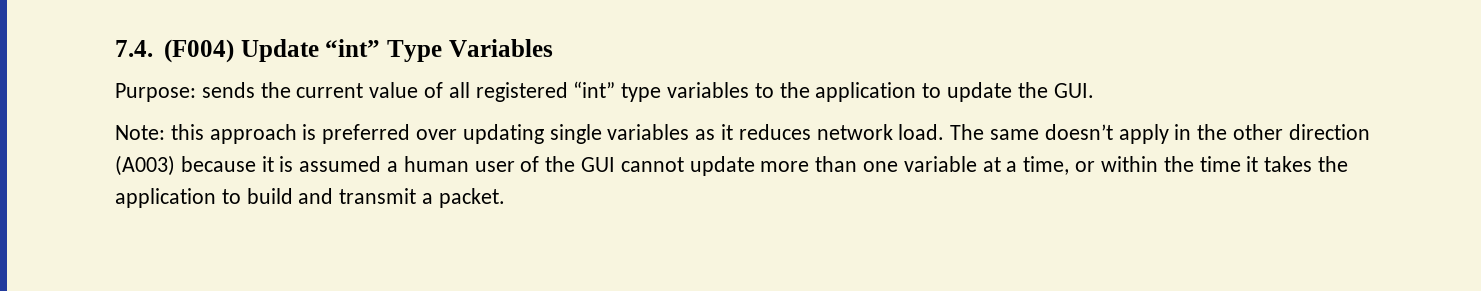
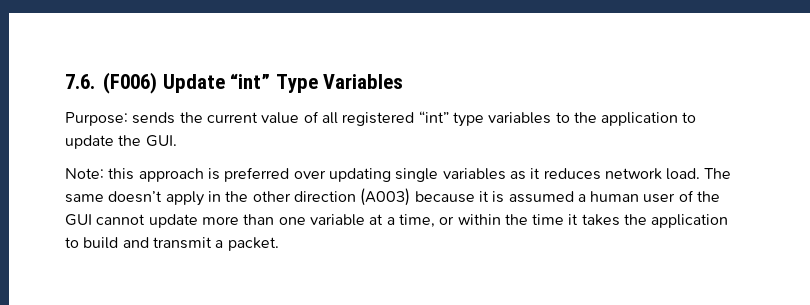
- 7.4. (F004) Update “int” Type Variables
+ 7.6. (F006) Update “int” Type Variables

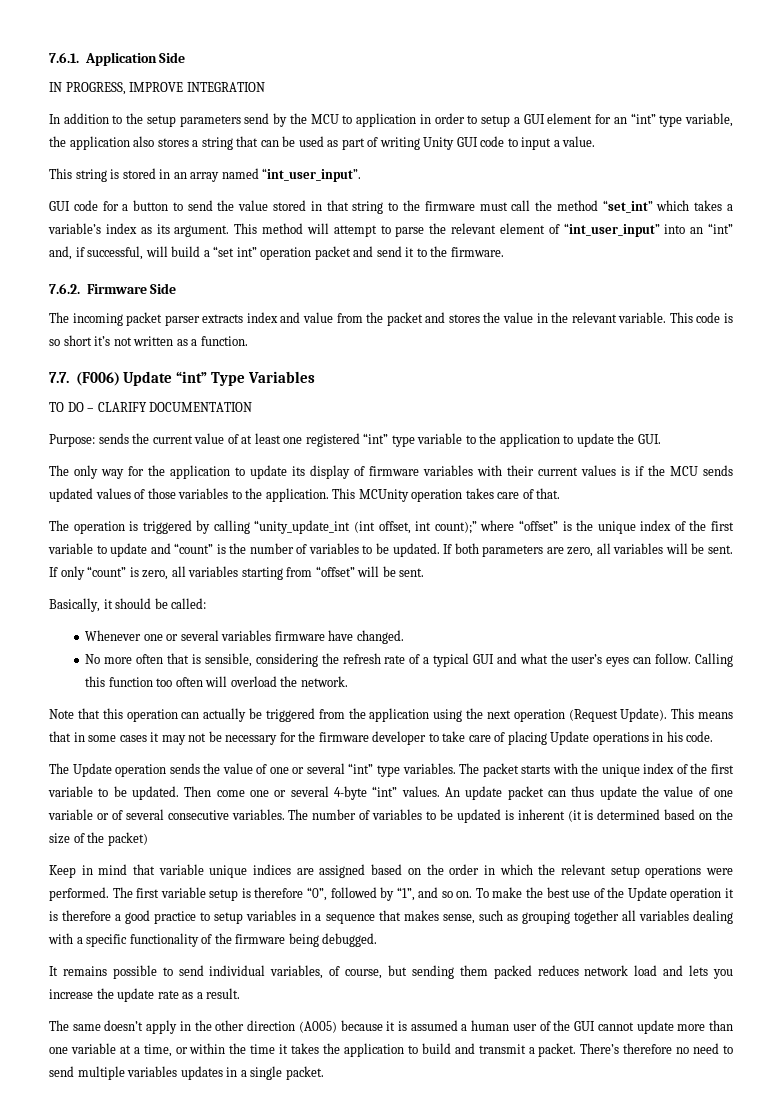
- 7.6. (F006) Update “int” Type Variables
+ 7.6.1. Application Side
+ IN PROGRESS, IMPROVE INTEGRATION
+ In addition to the setup parameters send by the MCU to application in order to setup a GUI element for an “int” type variable, the application also stores a string that can be used as part of writing Unity GUI code to input a value.
+ This string is stored in an array named “int_user_input”.
+ GUI code for a button to send the value stored in that string to the firmware must call the method “set_int” which takes a variable’s index as its argument. This method will attempt to parse the relevant element of “int_user_input” into an “int” and, if successful, will build a “set int” operation packet and send it to the firmware.
+ 7.6.2. Firmware Side
+ The incoming packet parser extracts index and value from the packet and stores the value in the relevant variable. This code is so short it’s not written as a function.
+ 7.7. (F006) Update “int” Type Variables
+ TO DO – CLARIFY DOCUMENTATION
- Purpose: sends the current value of all registered “int” type variables to the application to update the GUI.
+ Purpose: sends the current value of at least one registered “int” type variable to the application to update the GUI.
- Note: this approach is preferred over updating single variables as it reduces network load. The same doesn’t apply in the other direction (A003) because it is assumed a human user of the GUI cannot update more than one variable at a time, or within the time it takes the application to build and transmit a packet.
+ The only way for the application to update its display of firmware variables with their current values is if the MCU sends updated values of those variables to the application. This MCUnity operation takes care of that.
+ The operation is triggered by calling “unity_update_int (int offset, int count);” where “offset” is the unique index of the first variable to update and “count” is the number of variables to be updated. If both parameters are zero, all variables will be sent. If only “count” is zero, all variables starting from “offset” will be sent.
+ Basically, it should be called:
+ Whenever one or several variables firmware have changed.
+ No more often that is sensible, considering the refresh rate of a typical GUI and what the user’s eyes can follow. Calling this function too often will overload the network.
+ Note that this operation can actually be triggered from the application using the next operation (Request Update). This means that in some cases it may not be necessary for the firmware developer to take care of placing Update operations in his code.
+ The Update operation sends the value of one or several “int” type variables. The packet starts with the unique index of the first variable to be updated. Then come one or several 4-byte “int” values. An update packet can thus update the value of one variable or of several consecutive variables. The number of variables to be updated is inherent (it is determined based on the size of the packet)
+ Keep in mind that variable unique indices are assigned based on the order in which the relevant setup operations were performed. The first variable setup is therefore “0”, followed by “1”, and so on. To make the best use of the Update operation it is therefore a good practice to setup variables in a sequence that makes sense, such as grouping together all variables dealing with a specific functionality of the firmware being debugged.
+ It remains possible to send individual variables, of course, but sending them packed reduces network load and lets you increase the update rate as a result.
+ The same doesn’t apply in the other direction (A005) because it is assumed a human user of the GUI cannot update more than one variable at a time, or within the time it takes the application to build and transmit a packet.
+ There’s therefore no need to send multiple variables updates in a single packet.

